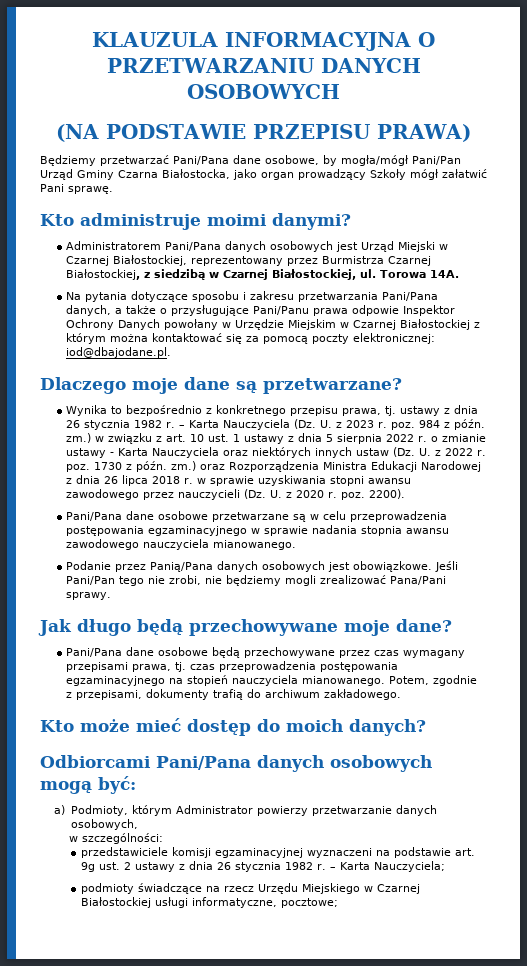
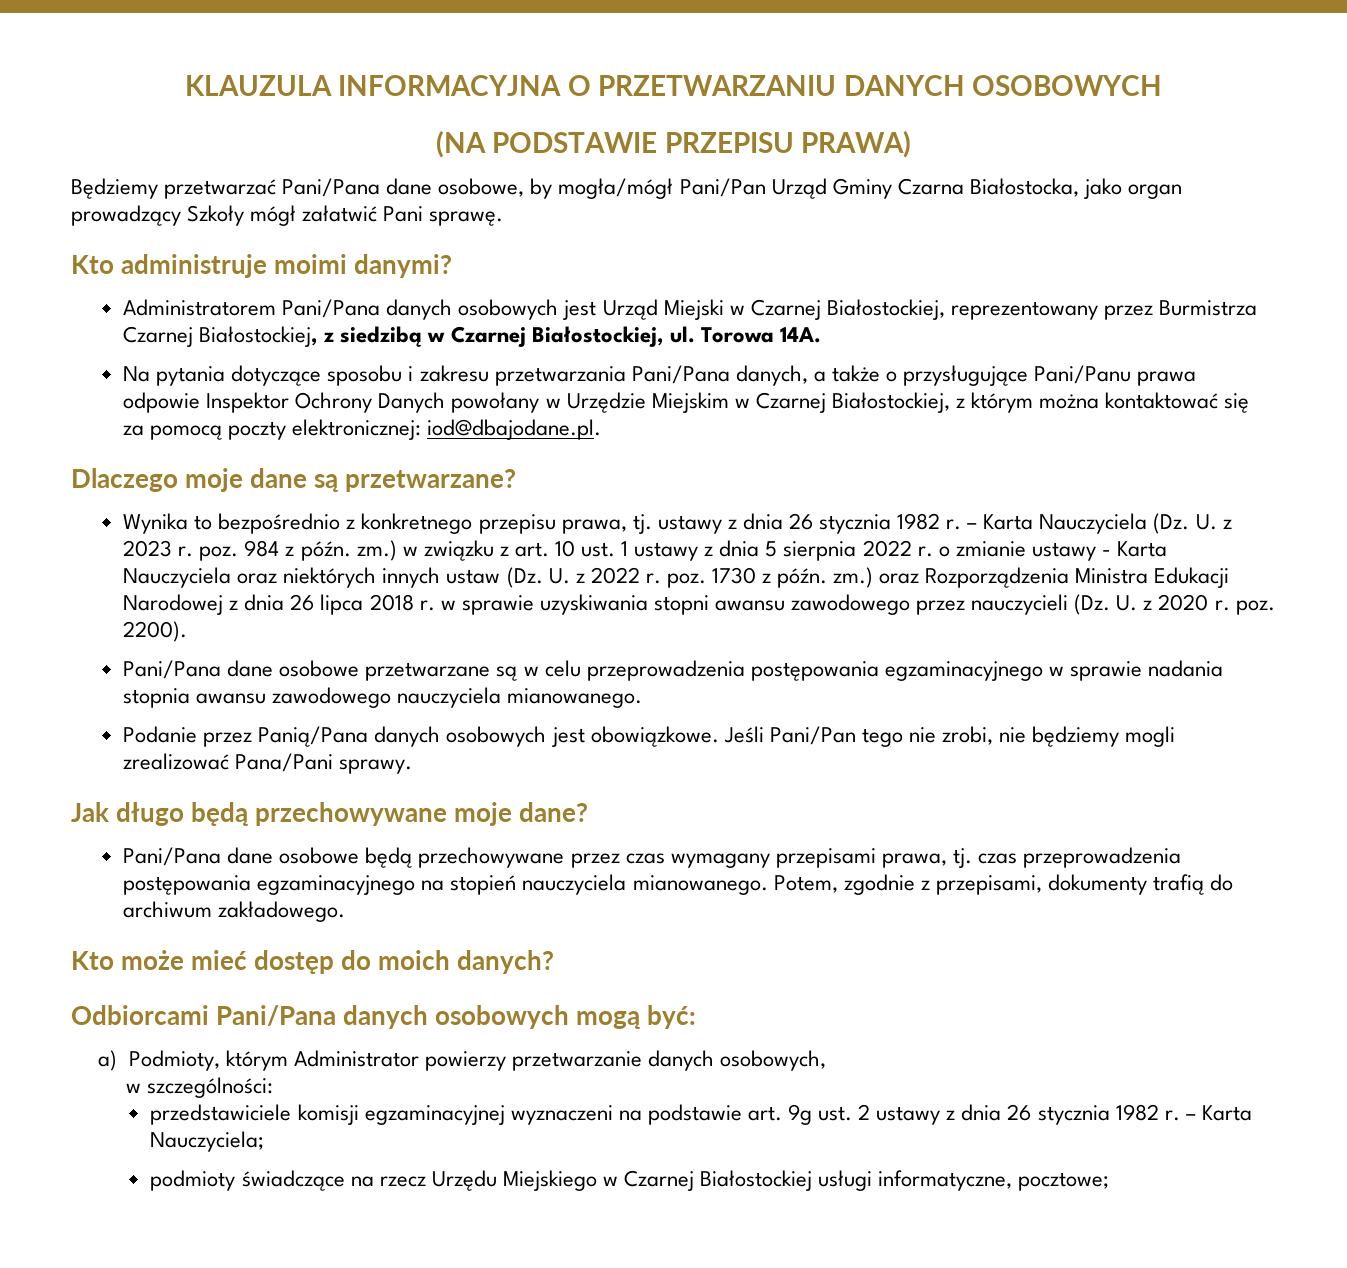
- Na pytania dotyczące sposobu i zakresu przetwarzania Pani/Pana danych, a także o przysługujące Pani/Panu prawa odpowie Inspektor Ochrony Danych powołany w Urzędzie Miejskim w Czarnej Białostockiej z którym można kontaktować się za pomocą poczty elektronicznej: iod@dbajodane.pl.
+ Na pytania dotyczące sposobu i zakresu przetwarzania Pani/Pana danych, a także o przysługujące Pani/Panu prawa odpowie Inspektor Ochrony Danych powołany w Urzędzie Miejskim w Czarnej Białostockiej, z którym można kontaktować się za pomocą poczty elektronicznej: iod@dbajodane.pl.

